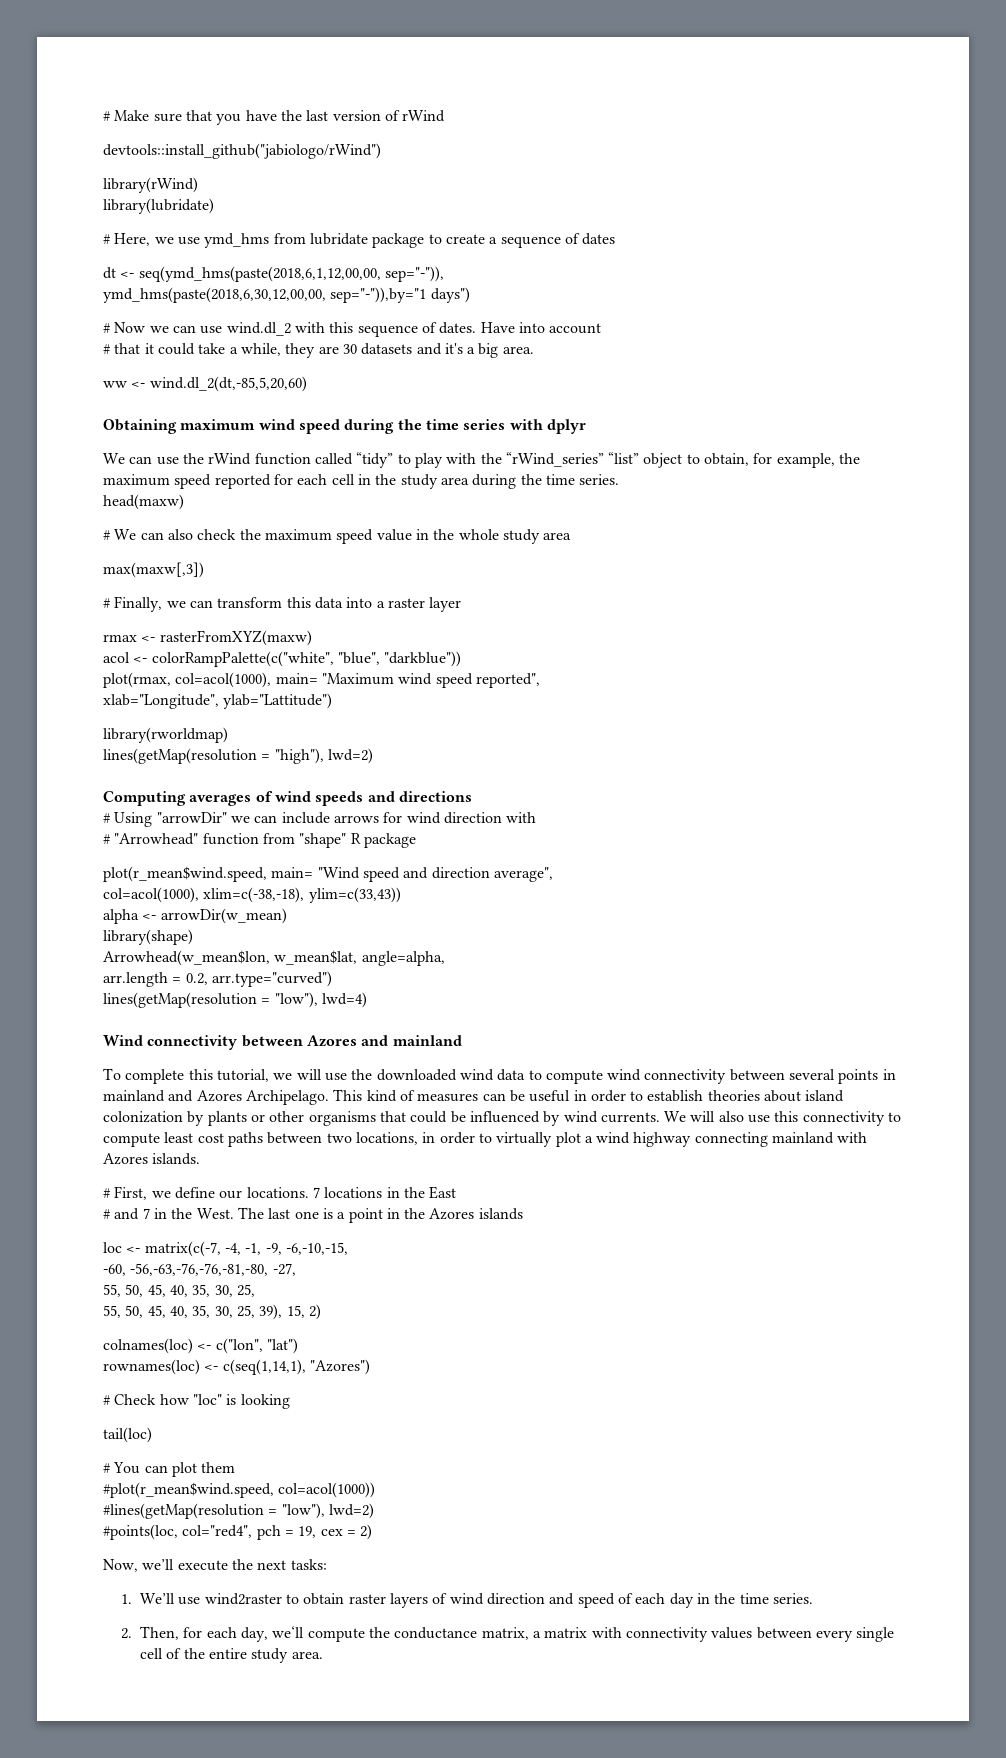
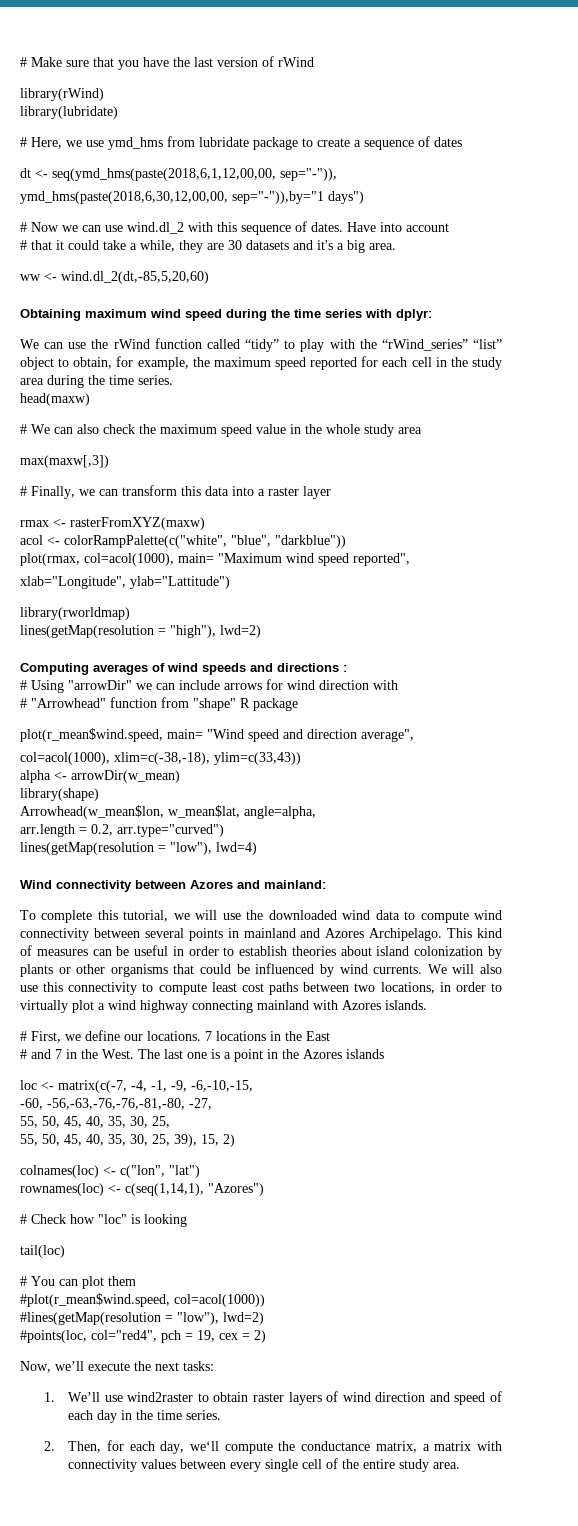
- devtools::install_github("jabiologo/rWind")
- Obtaining maximum wind speed during the time series with dplyr
+ Obtaining maximum wind speed during the time series with dplyr:
- Computing averages of wind speeds and directions
+ Computing averages of wind speeds and directions :
- Wind connectivity between Azores and mainland
+ Wind connectivity between Azores and mainland:

